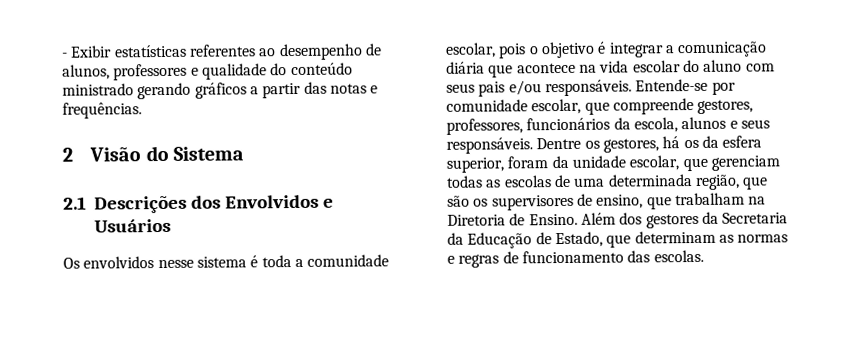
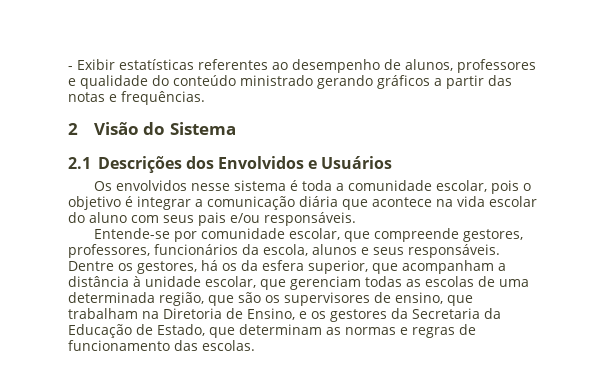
- Os envolvidos nesse sistema é toda a comunidade escolar, pois o objetivo é integrar a comunicação diária que acontece na vida escolar do aluno com seus pais e/ou responsáveis. Entende-se por comunidade escolar, que compreende gestores, professores, funcionários da escola, alunos e seus responsáveis.
+ Os envolvidos nesse sistema é toda a comunidade escolar, pois o objetivo é integrar a comunicação diária que acontece na vida escolar do aluno com seus pais e/ou responsáveis.
+ Entende-se por comunidade escolar, que compreende gestores, professores, funcionários da escola, alunos e seus responsáveis.
- Dentre os gestores, há os da esfera superior, foram da unidade escolar, que gerenciam todas as escolas de uma determinada região, que são os supervisores de ensino, que trabalham na Diretoria de Ensino. Além dos gestores da Secretaria da Educação de Estado, que determinam as normas e regras de funcionamento das escolas.
+ Dentre os gestores, há os da esfera superior, que acompanham a distância à unidade escolar, que gerenciam todas as escolas de uma determinada região, que são os supervisores de ensino, que trabalham na Diretoria de Ensino, e os gestores da Secretaria da Educação de Estado, que determinam as normas e regras de funcionamento das escolas.

